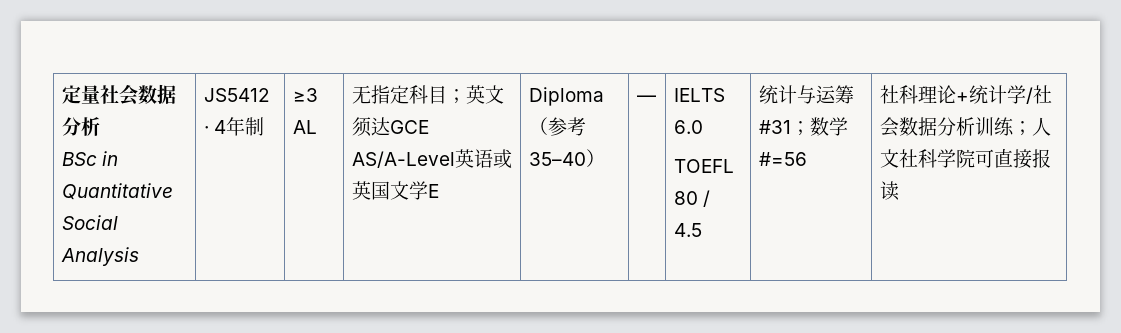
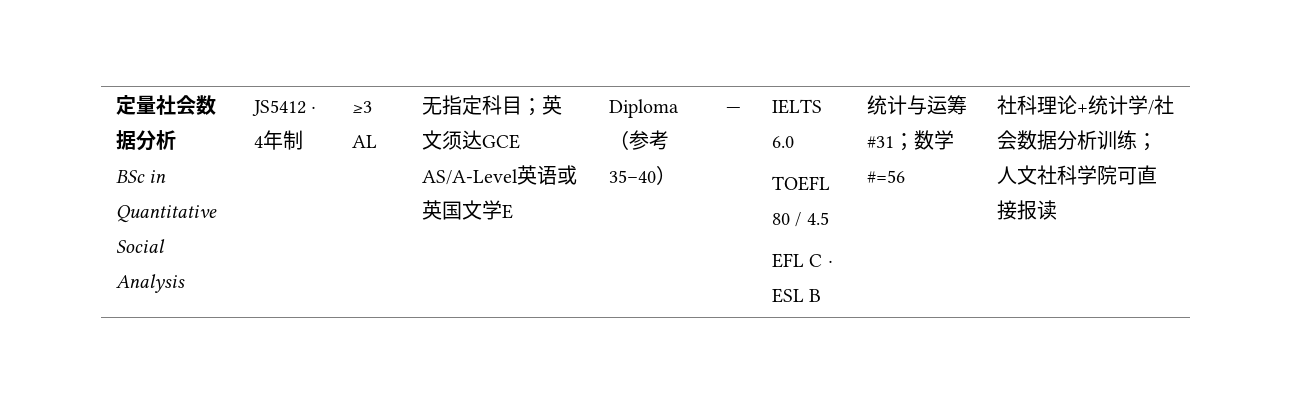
+ EFL C · ESL B

